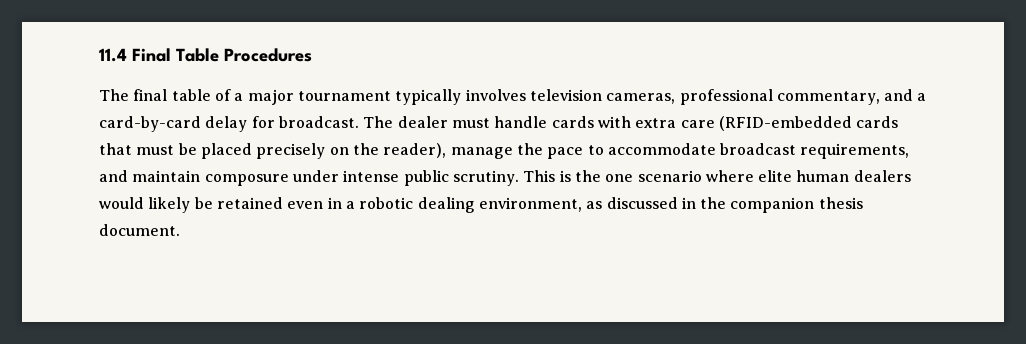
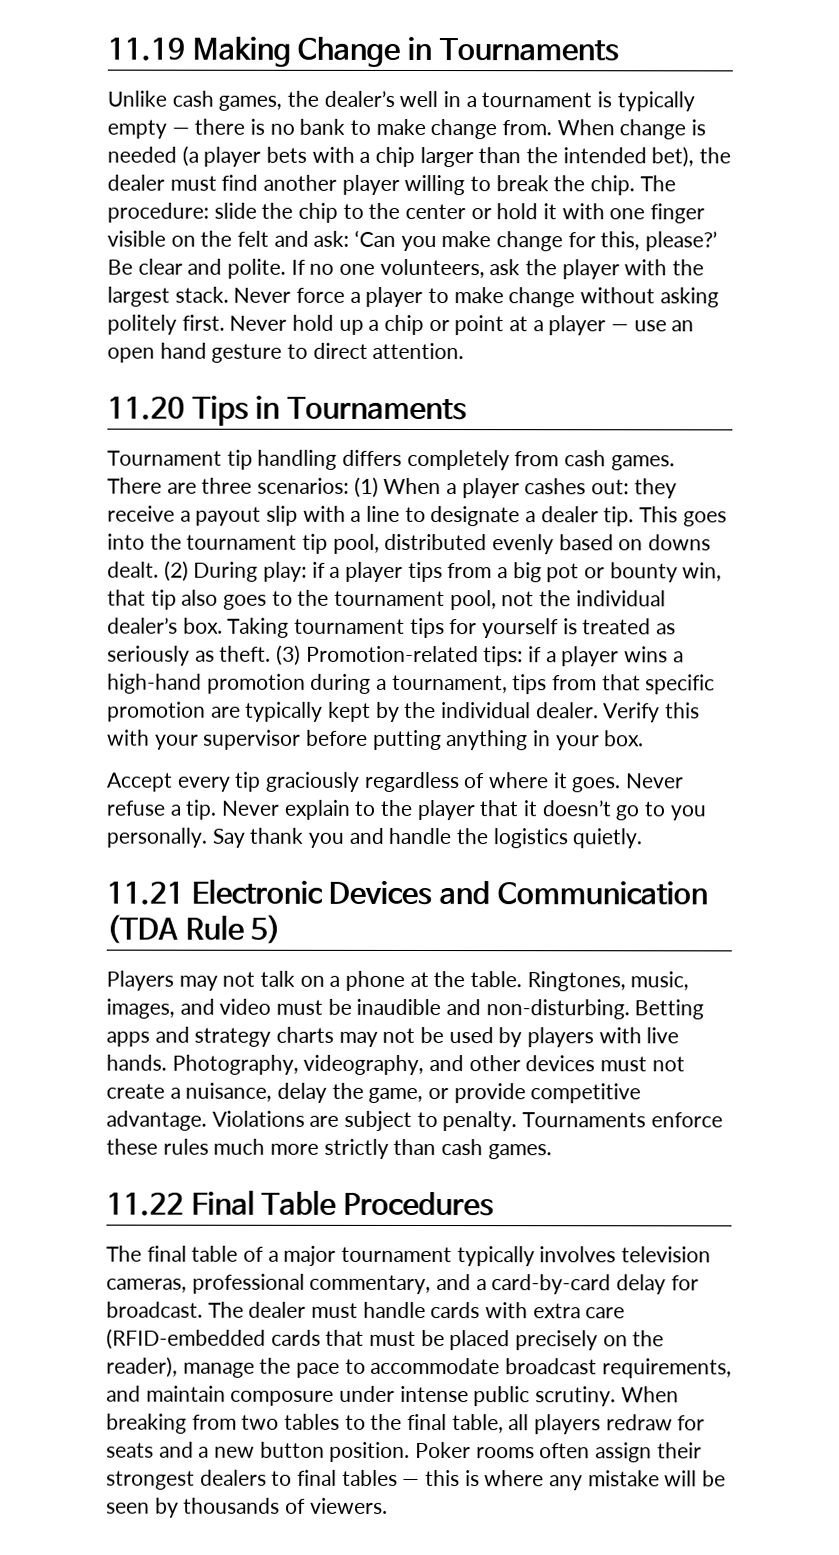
- 11.4 Final Table Procedures
+ 11.19 Making Change in Tournaments
+ Unlike cash games, the dealer’s well in a tournament is typically empty — there is no bank to make change from. When change is needed (a player bets with a chip larger than the intended bet), the dealer must find another player willing to break the chip. The procedure: slide the chip to the center or hold it with one finger visible on the felt and ask: ‘Can you make change for this, please?’ Be clear and polite. If no one volunteers, ask the player with the largest stack. Never force a player to make change without asking politely first. Never hold up a chip or point at a player — use an open hand gesture to direct attention.
+ 11.20 Tips in Tournaments
+ Tournament tip handling differs completely from cash games. There are three scenarios: (1) When a player cashes out: they receive a payout slip with a line to designate a dealer tip. This goes into the tournament tip pool, distributed evenly based on downs dealt. (2) During play: if a player tips from a big pot or bounty win, that tip also goes to the tournament pool, not the individual dealer’s box. Taking tournament tips for yourself is treated as seriously as theft. (3) Promotion-related tips: if a player wins a high-hand promotion during a tournament, tips from that specific promotion are typically kept by the individual dealer. Verify this with your supervisor before putting anything in your box.
+ Accept every tip graciously regardless of where it goes. Never refuse a tip. Never explain to the player that it doesn’t go to you personally. Say thank you and handle the logistics quietly.
+ 11.21 Electronic Devices and Communication (TDA Rule 5)
+ Players may not talk on a phone at the table. Ringtones, music, images, and video must be inaudible and non-disturbing. Betting apps and strategy charts may not be used by players with live hands. Photography, videography, and other devices must not create a nuisance, delay the game, or provide competitive advantage. Violations are subject to penalty. Tournaments enforce these rules much more strictly than cash games.
+ 11.22 Final Table Procedures
- This is the one scenario where elite human dealers would likely be retained even in a robotic dealing environment, as discussed in the companion thesis document.
+ When breaking from two tables to the final table, all players redraw for seats and a new button position. Poker rooms often assign their strongest dealers to final tables — this is where any mistake will be seen by thousands of viewers.

